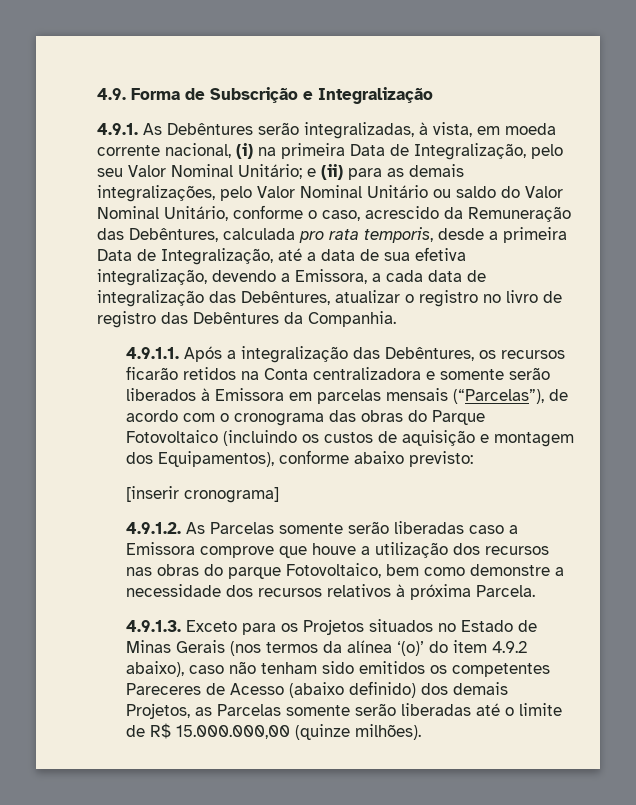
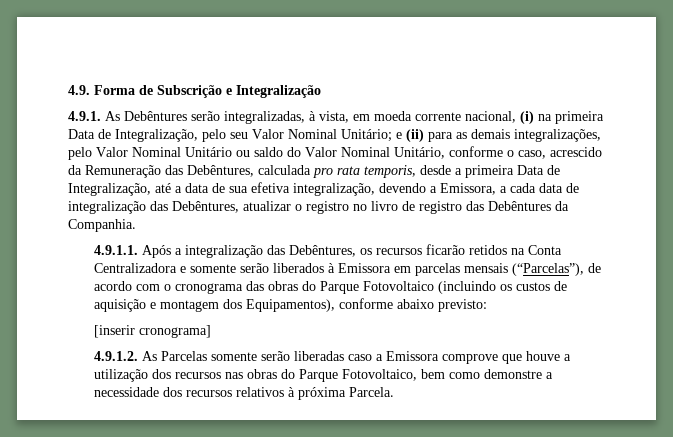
- 4.9.1.1. Após a integralização das Debêntures, os recursos ficarão retidos na Conta centralizadora e somente serão liberados à Emissora em parcelas mensais (“Parcelas”), de acordo com o cronograma das obras do Parque Fotovoltaico (incluindo os custos de aquisição e montagem dos Equipamentos), conforme abaixo previsto:
+ 4.9.1.1. Após a integralização das Debêntures, os recursos ficarão retidos na Conta Centralizadora e somente serão liberados à Emissora em parcelas mensais (“Parcelas”), de acordo com o cronograma das obras do Parque Fotovoltaico (incluindo os custos de aquisição e montagem dos Equipamentos), conforme abaixo previsto:
- 4.9.1.2. As Parcelas somente serão liberadas caso a Emissora comprove que houve a utilização dos recursos nas obras do parque Fotovoltaico, bem como demonstre a necessidade dos recursos relativos à próxima Parcela.
+ 4.9.1.2. As Parcelas somente serão liberadas caso a Emissora comprove que houve a utilização dos recursos nas obras do Parque Fotovoltaico, bem como demonstre a necessidade dos recursos relativos à próxima Parcela.
- 4.9.1.3. Exceto para os Projetos situados no Estado de Minas Gerais (nos termos da alínea ‘(o)’ do item 4.9.2 abaixo), caso não tenham sido emitidos os competentes Pareceres de Acesso (abaixo definido) dos demais Projetos, as Parcelas somente serão liberadas até o limite de R$ 15.000.000,00 (quinze milhões).

